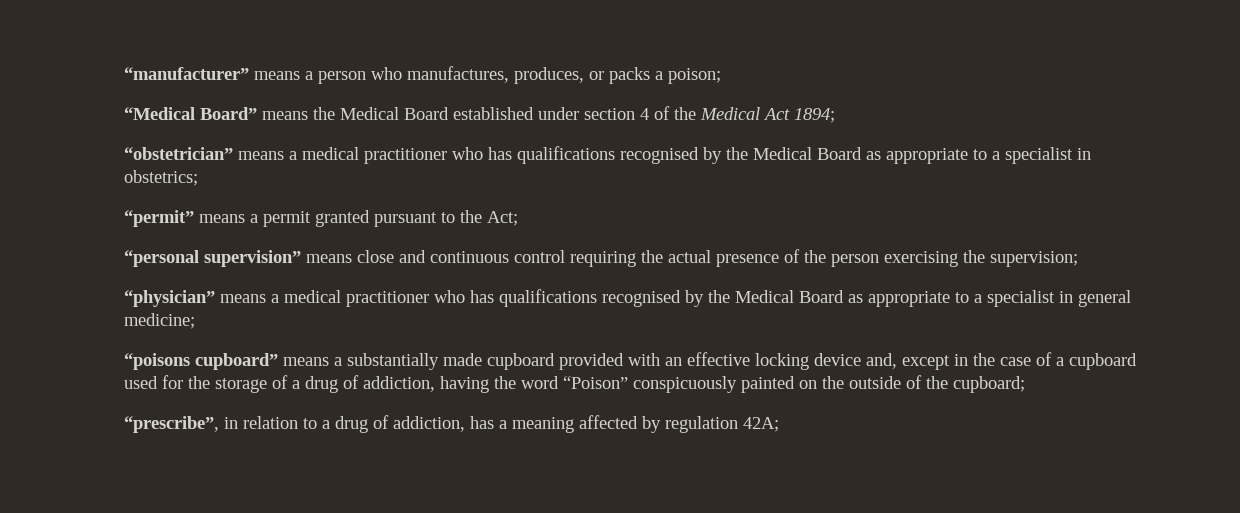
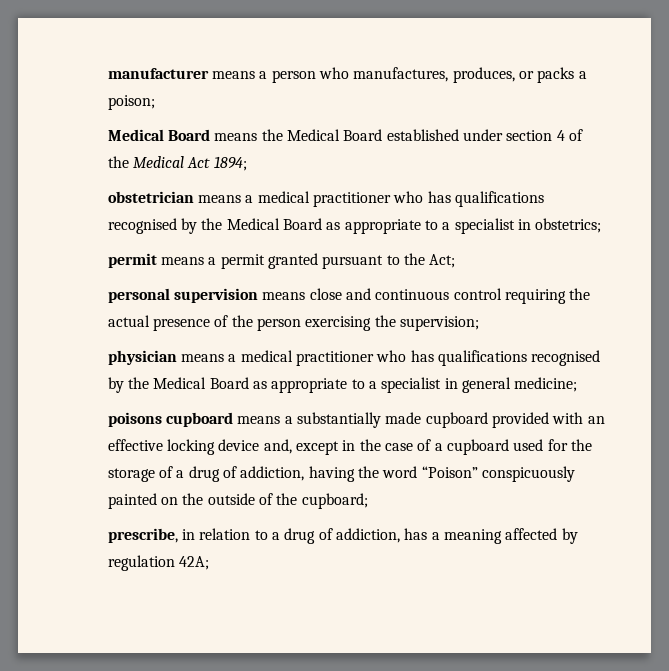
- “manufacturer” means a person who manufactures, produces, or packs a poison;
+ manufacturer means a person who manufactures, produces, or packs a poison;
- “Medical Board” means the Medical Board established under section 4 of the Medical Act 1894;
+ Medical Board means the Medical Board established under section 4 of the Medical Act 1894;
- “obstetrician” means a medical practitioner who has qualifications recognised by the Medical Board as appropriate to a specialist in obstetrics;
+ obstetrician means a medical practitioner who has qualifications recognised by the Medical Board as appropriate to a specialist in obstetrics;
- “permit” means a permit granted pursuant to the Act;
+ permit means a permit granted pursuant to the Act;
- “personal supervision” means close and continuous control requiring the actual presence of the person exercising the supervision;
+ personal supervision means close and continuous control requiring the actual presence of the person exercising the supervision;
- “physician” means a medical practitioner who has qualifications recognised by the Medical Board as appropriate to a specialist in general medicine;
+ physician means a medical practitioner who has qualifications recognised by the Medical Board as appropriate to a specialist in general medicine;
- “poisons cupboard” means a substantially made cupboard provided with an effective locking device and, except in the case of a cupboard used for the storage of a drug of addiction, having the word “Poison” conspicuously painted on the outside of the cupboard;
+ poisons cupboard means a substantially made cupboard provided with an effective locking device and, except in the case of a cupboard used for the storage of a drug of addiction, having the word “Poison” conspicuously painted on the outside of the cupboard;
- “prescribe”, in relation to a drug of addiction, has a meaning affected by regulation 42A;
+ prescribe, in relation to a drug of addiction, has a meaning affected by regulation 42A;

